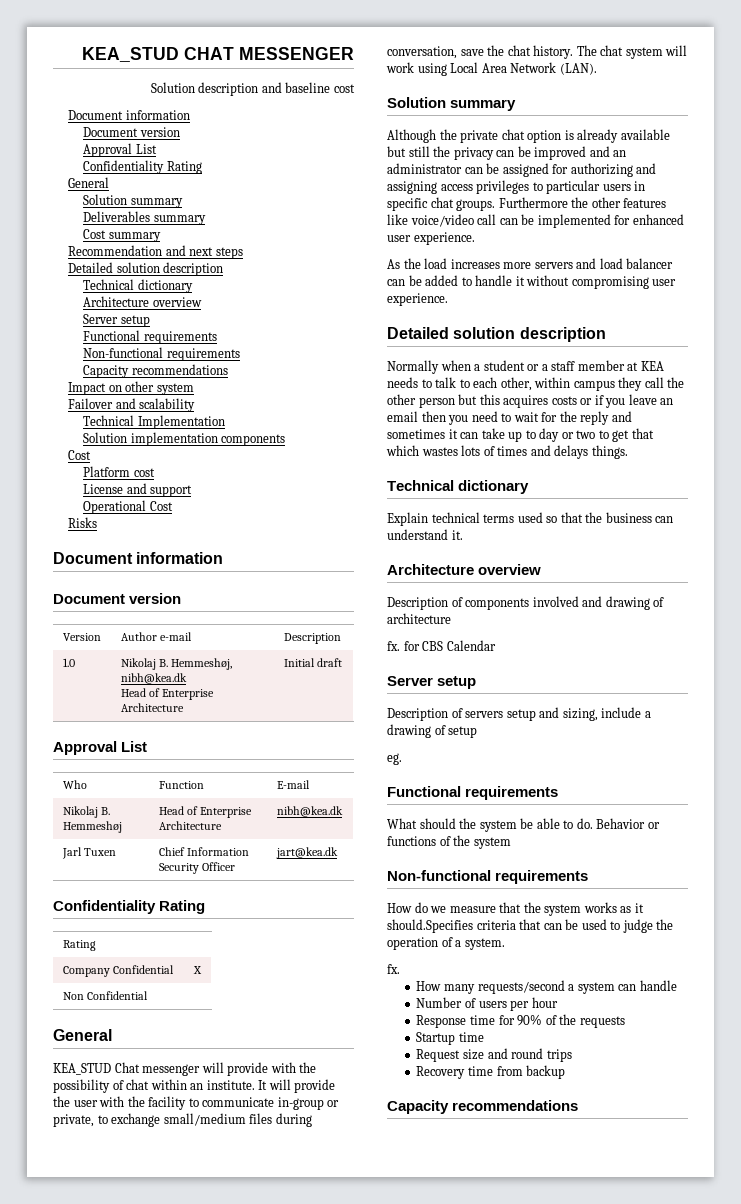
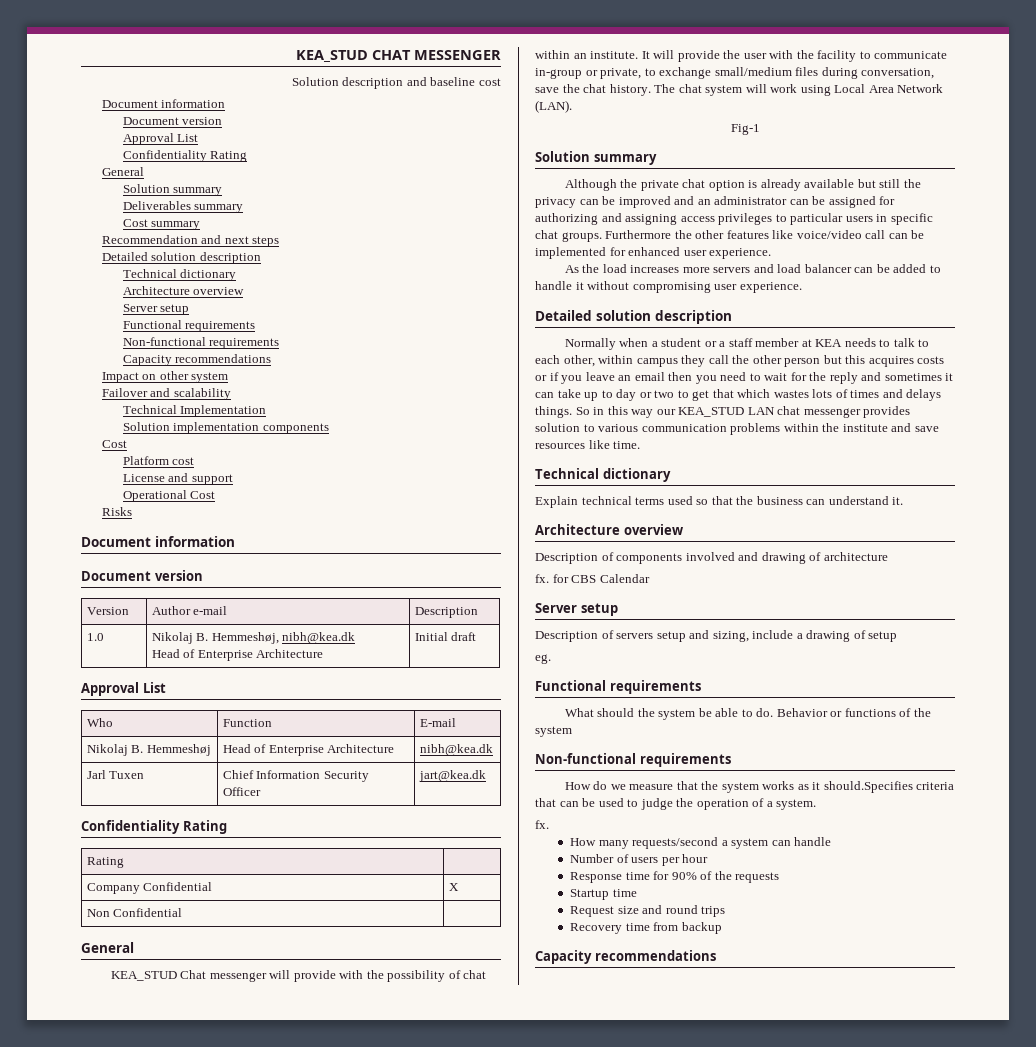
+ Fig-1
+ So in this way our KEA_STUD LAN chat messenger provides solution to various communication problems within the institute and save resources like time.

